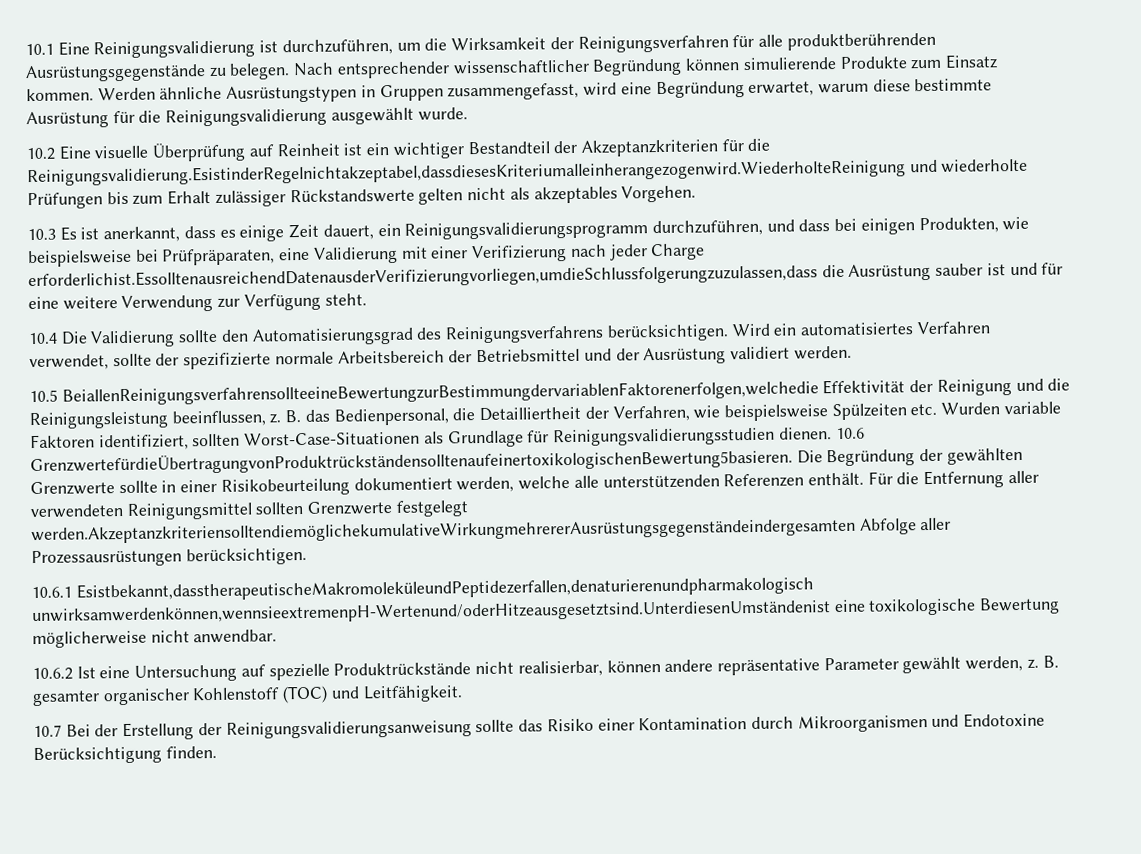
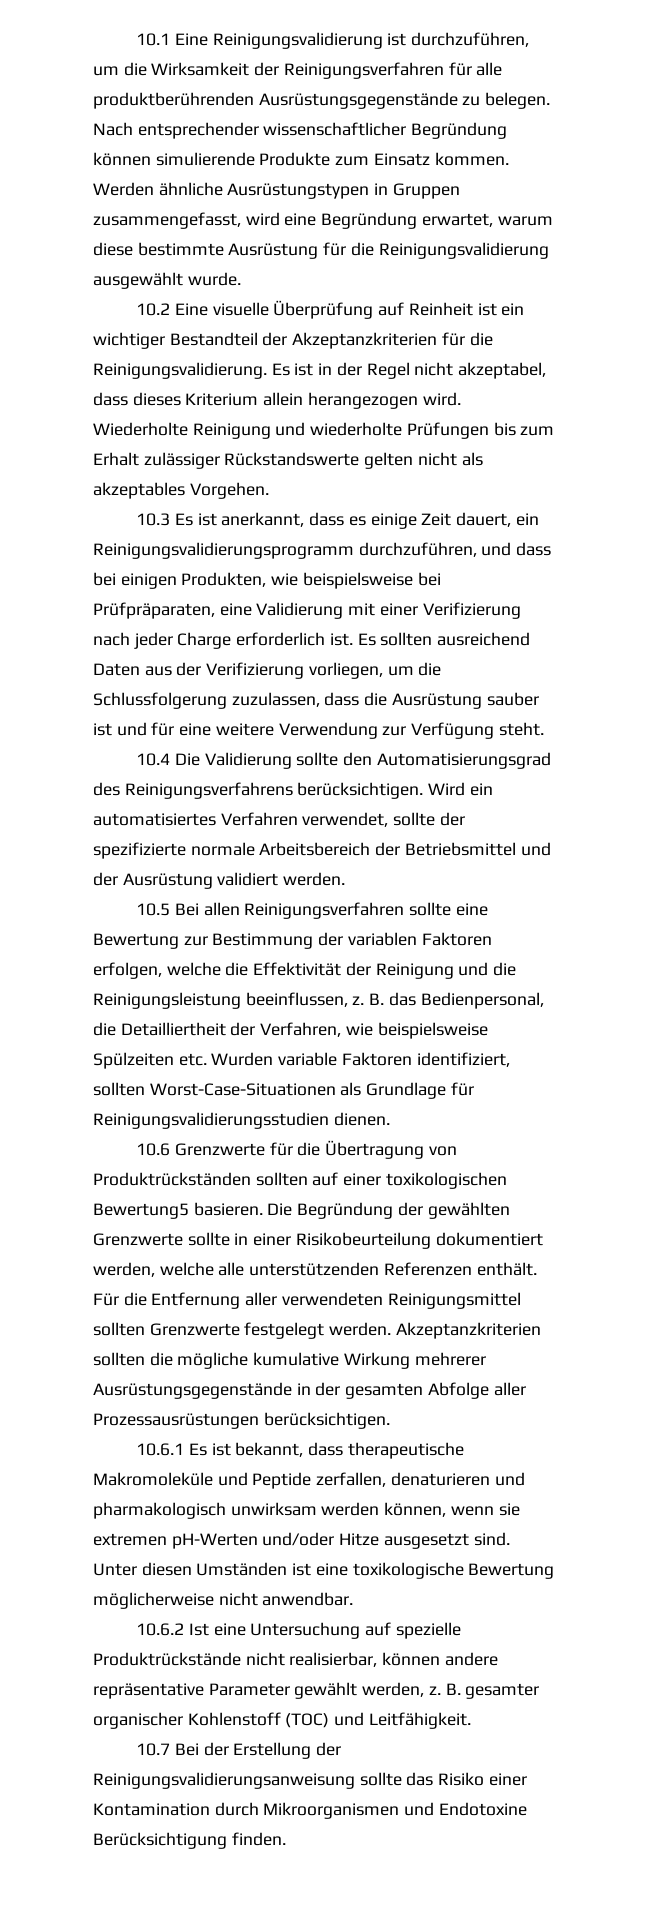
- 10.2 Eine visuelle Überprüfung auf Reinheit ist ein wichtiger Bestandteil der Akzeptanzkriterien für die Reinigungsvalidierung.EsistinderRegelnichtakzeptabel,dassdiesesKriteriumalleinherangezogenwird.WiederholteReinigung und wiederholte Prüfungen bis zum Erhalt zulässiger Rückstandswerte gelten nicht als akzeptables Vorgehen.
+ 10.2 Eine visuelle Überprüfung auf Reinheit ist ein wichtiger Bestandteil der Akzeptanzkriterien für die Reinigungsvalidierung. Es ist in der Regel nicht akzeptabel, dass dieses Kriterium allein herangezogen wird. Wiederholte Reinigung und wiederholte Prüfungen bis zum Erhalt zulässiger Rückstandswerte gelten nicht als akzeptables Vorgehen.
- 10.3 Es ist anerkannt, dass es einige Zeit dauert, ein Reinigungsvalidierungsprogramm durchzuführen, und dass bei einigen Produkten, wie beispielsweise bei Prüfpräparaten, eine Validierung mit einer Verifizierung nach jeder Charge erforderlichist.EssolltenausreichendDatenausderVerifizierungvorliegen,umdieSchlussfolgerungzuzulassen,dass die Ausrüstung sauber ist und für eine weitere Verwendung zur Verfügung steht.
+ 10.3 Es ist anerkannt, dass es einige Zeit dauert, ein Reinigungsvalidierungsprogramm durchzuführen, und dass bei einigen Produkten, wie beispielsweise bei Prüfpräparaten, eine Validierung mit einer Verifizierung nach jeder Charge erforderlich ist. Es sollten ausreichend Daten aus der Verifizierung vorliegen, um die Schlussfolgerung zuzulassen, dass die Ausrüstung sauber ist und für eine weitere Verwendung zur Verfügung steht.
- 10.5 BeiallenReinigungsverfahrensollteeineBewertungzurBestimmungdervariablenFaktorenerfolgen,welchedie Effektivität der Reinigung und die Reinigungsleistung beeinflussen, z.
+ 10.5 Bei allen Reinigungsverfahren sollte eine Bewertung zur Bestimmung der variablen Faktoren erfolgen, welche die Effektivität der Reinigung und die Reinigungsleistung beeinflussen, z.
- B. das Bedienpersonal, die Detailliertheit der Verfahren, wie beispielsweise Spülzeiten etc. Wurden variable Faktoren identifiziert, sollten Worst-Case-Situationen als Grundlage für Reinigungsvalidierungsstudien dienen. 10.6 GrenzwertefürdieÜbertragungvonProduktrückständensolltenaufeinertoxikologischenBewertung5basieren.
+ B. das Bedienpersonal, die Detailliertheit der Verfahren, wie beispielsweise Spülzeiten etc. Wurden variable Faktoren identifiziert, sollten Worst-Case-Situationen als Grundlage für Reinigungsvalidierungsstudien dienen.
+ 10.6 Grenzwerte für die Übertragung von Produktrückständen sollten auf einer toxikologischen Bewertung5 basieren.
- Für die Entfernung aller verwendeten Reinigungsmittel sollten Grenzwerte festgelegt werden.AkzeptanzkriteriensolltendiemöglichekumulativeWirkungmehrererAusrüstungsgegenständeindergesamten Abfolge aller Prozessausrüstungen berücksichtigen.
+ Für die Entfernung aller verwendeten Reinigungsmittel sollten Grenzwerte festgelegt werden. Akzeptanzkriterien sollten die mögliche kumulative Wirkung mehrerer Ausrüstungsgegenstände in der gesamten Abfolge aller Prozessausrüstungen berücksichtigen.
- 10.6.1 Esistbekannt,dasstherapeutischeMakromoleküleundPeptidezerfallen,denaturierenundpharmakologisch unwirksamwerdenkönnen,wennsieextremenpH-Wertenund/oderHitzeausgesetztsind.UnterdiesenUmständenist eine toxikologische Bewertung möglicherweise nicht anwendbar.
+ 10.6.1 Es ist bekannt, dass therapeutische Makromoleküle und Peptide zerfallen, denaturieren und pharmakologisch unwirksam werden können, wenn sie extremen pH-Werten und/oder Hitze ausgesetzt sind. Unter diesen Umständen ist eine toxikologische Bewertung möglicherweise nicht anwendbar.

